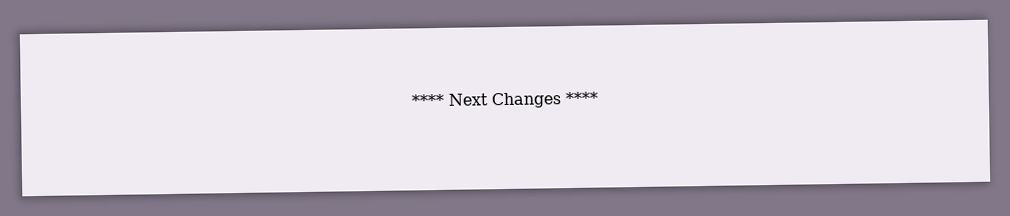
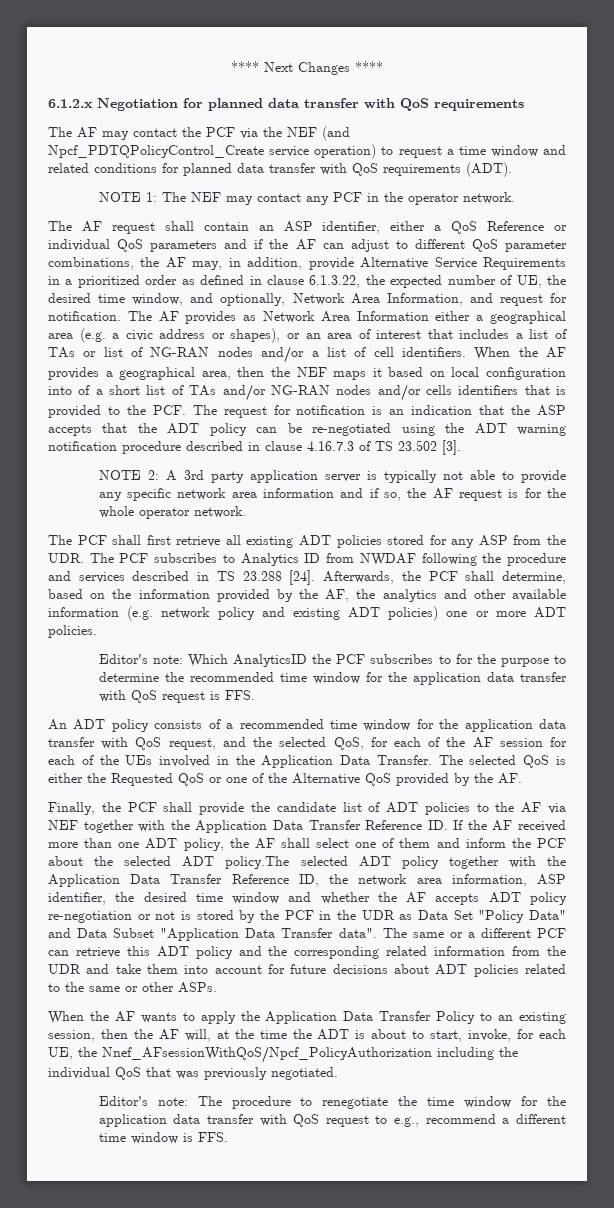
+ 6.1.2.x Negotiation for planned data transfer with QoS requirements
+ The AF may contact the PCF via the NEF (and Npcf_PDTQPolicyControl_Create service operation) to request a time window and related conditions for planned data transfer with QoS requirements (ADT).
+ NOTE 1: The NEF may contact any PCF in the operator network.
+ The AF request shall contain an ASP identifier, either a QoS Reference or individual QoS parameters and if the AF can adjust to different QoS parameter combinations, the AF may, in addition, provide Alternative Service Requirements in a prioritized order as defined in clause 6.1.3.22, the expected number of UE, the desired time window, and optionally, Network Area Information, and request for notification. The AF provides as Network Area Information either a geographical area (e.g. a civic address or shapes), or an area of interest that includes a list of TAs or list of NG-RAN nodes and/or a list of cell identifiers. When the AF provides a geographical area, then the NEF maps it based on local configuration into of a short list of TAs and/or NG-RAN nodes and/or cells identifiers that is provided to the PCF. The request for notification is an indication that the ASP accepts that the ADT policy can be re-negotiated using the ADT warning notification procedure described in clause 4.16.7.3 of TS 23.502 [3].
+ NOTE 2: A 3rd party application server is typically not able to provide any specific network area information and if so, the AF request is for the whole operator network.
+ The PCF shall first retrieve all existing ADT policies stored for any ASP from the UDR. The PCF subscribes to Analytics ID from NWDAF following the procedure and services described in TS 23.288 [24]. Afterwards, the PCF shall determine, based on the information provided by the AF, the analytics and other available information (e.g. network policy and existing ADT policies) one or more ADT policies.
+ Editor's note: Which AnalyticsID the PCF subscribes to for the purpose to determine the recommended time window for the application data transfer with QoS request is FFS.
+ An ADT policy consists of a recommended time window for the application data transfer with QoS request, and the selected QoS, for each of the AF session for each of the UEs involved in the Application Data Transfer. The selected QoS is either the Requested QoS or one of the Alternative QoS provided by the AF.
+ Finally, the PCF shall provide the candidate list of ADT policies to the AF via NEF together with the Application Data Transfer Reference ID. If the AF received more than one ADT policy, the AF shall select one of them and inform the PCF about the selected ADT policy.The selected ADT policy together with the Application Data Transfer Reference ID, the network area information, ASP identifier, the desired time window and whether the AF accepts ADT policy re-negotiation or not is stored by the PCF in the UDR as Data Set "Policy Data" and Data Subset "Application Data Transfer data". The same or a different PCF can retrieve this ADT policy and the corresponding related information from the UDR and take them into account for future decisions about ADT policies related to the same or other ASPs.
+ When the AF wants to apply the Application Data Transfer Policy to an existing session, then the AF will, at the time the ADT is about to start, invoke, for each UE, the Nnef_AFsessionWithQoS/Npcf_PolicyAuthorization including the individual QoS that was previously negotiated.
+ Editor's note: The procedure to renegotiate the time window for the application data transfer with QoS request to e.g., recommend a different time window is FFS.

